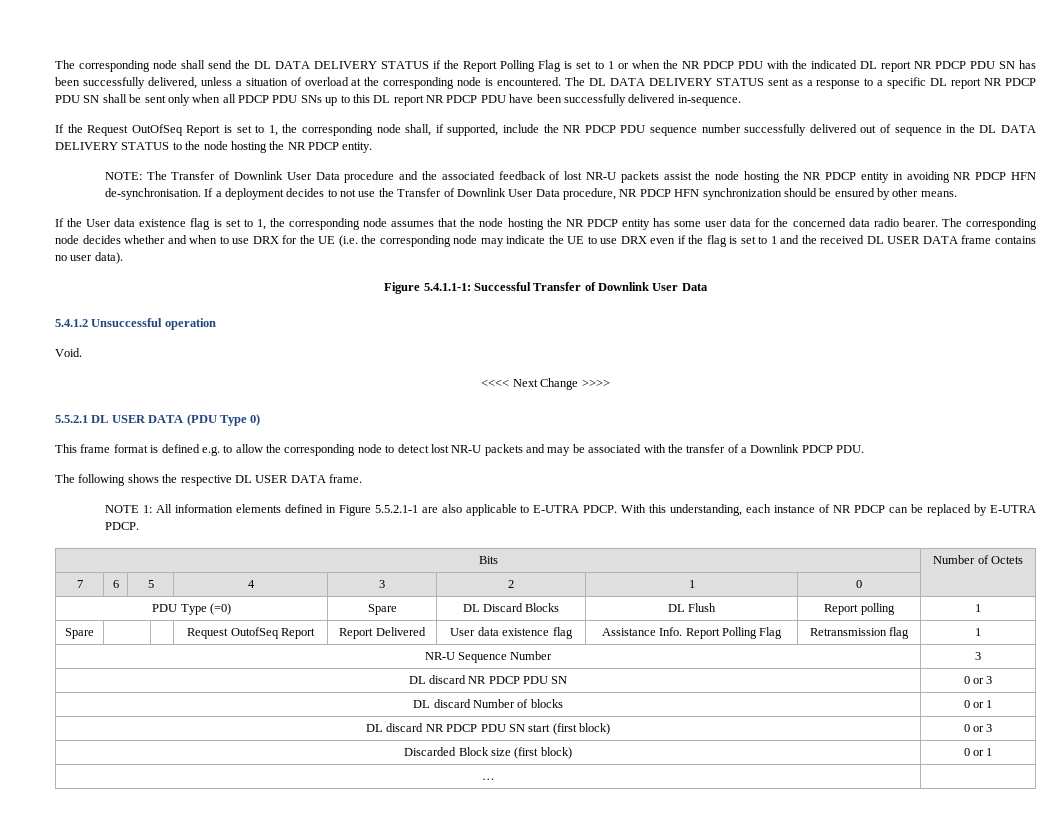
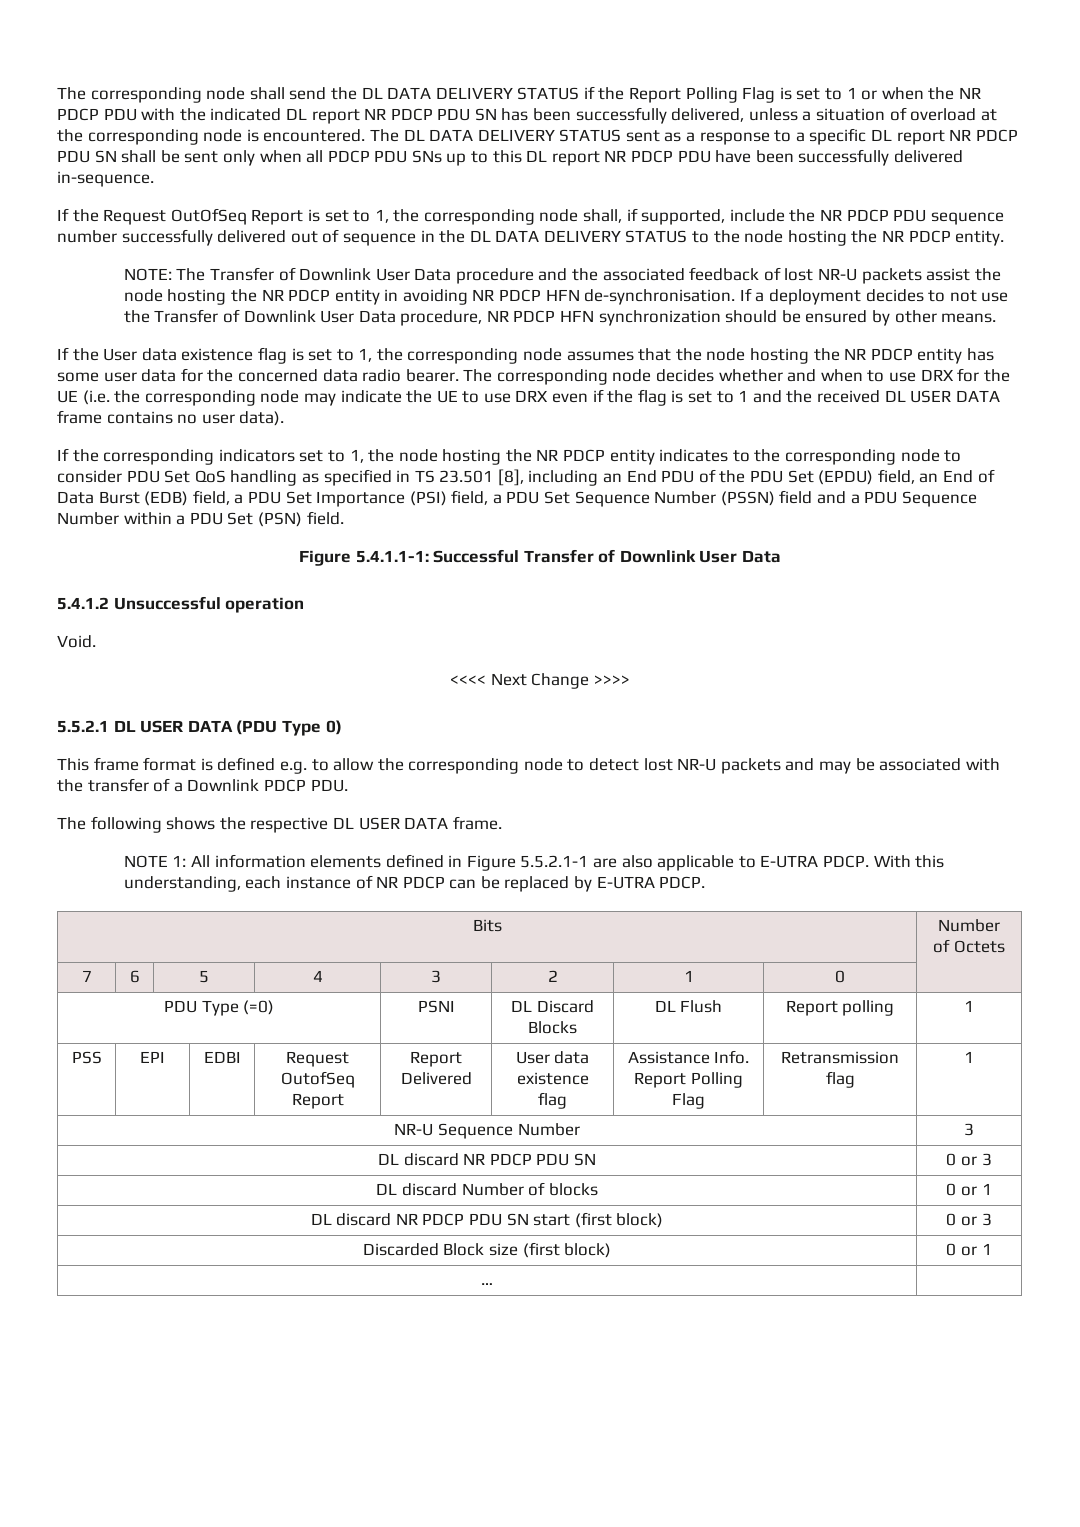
+ If the corresponding indicators set to 1, the node hosting the NR PDCP entity indicates to the corresponding node to consider PDU Set QoS handling as specified in TS 23.501 [8], including an End PDU of the PDU Set (EPDU) field, an End of Data Burst (EDB) field, a PDU Set Importance (PSI) field, a PDU Set Sequence Number (PSSN) field and a PDU Sequence Number within a PDU Set (PSN) field.
- PDU Type (=0) | Spare | DL Discard Blocks | DL Flush | Report polling | 1
+ PDU Type (=0) | PSNI | DL Discard Blocks | DL Flush | Report polling | 1
- Spare | | | Request OutofSeq Report | Report Delivered | User data existence flag | Assistance Info. Report Polling Flag | Retransmission flag | 1
+ PSS | EPI | EDBI | Request OutofSeq Report | Report Delivered | User data existence flag | Assistance Info. Report Polling Flag | Retransmission flag | 1

